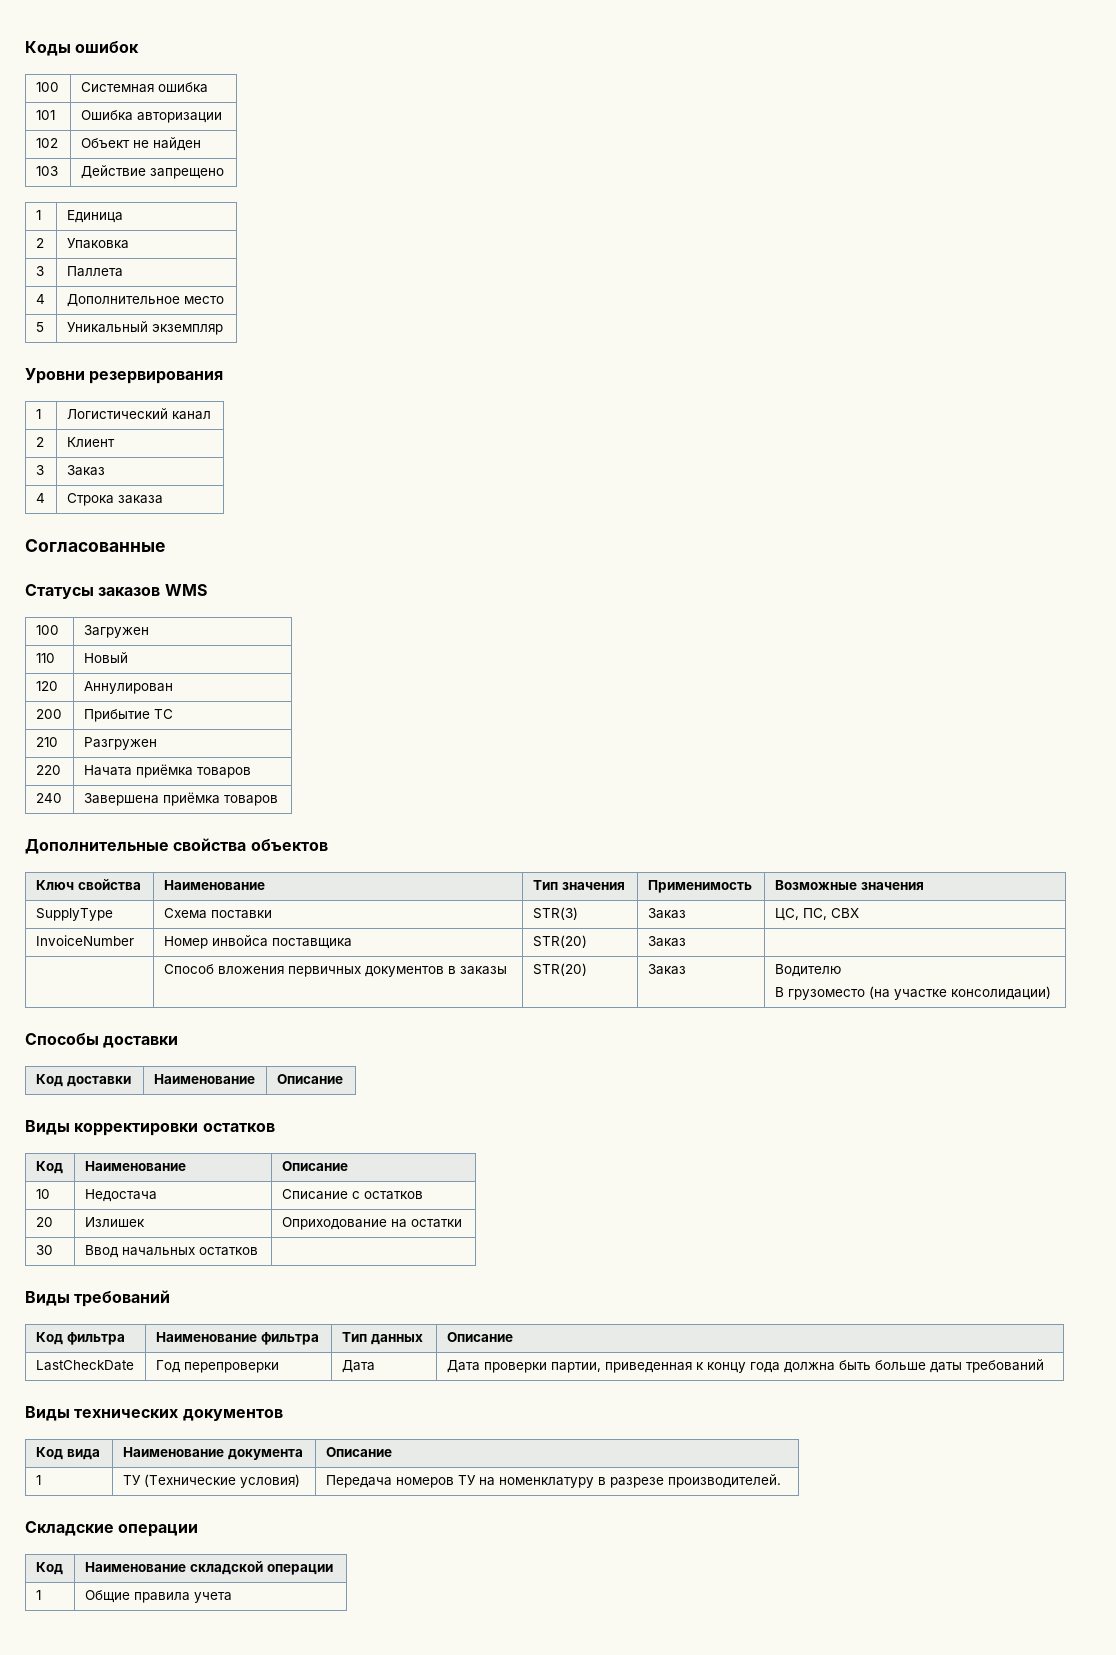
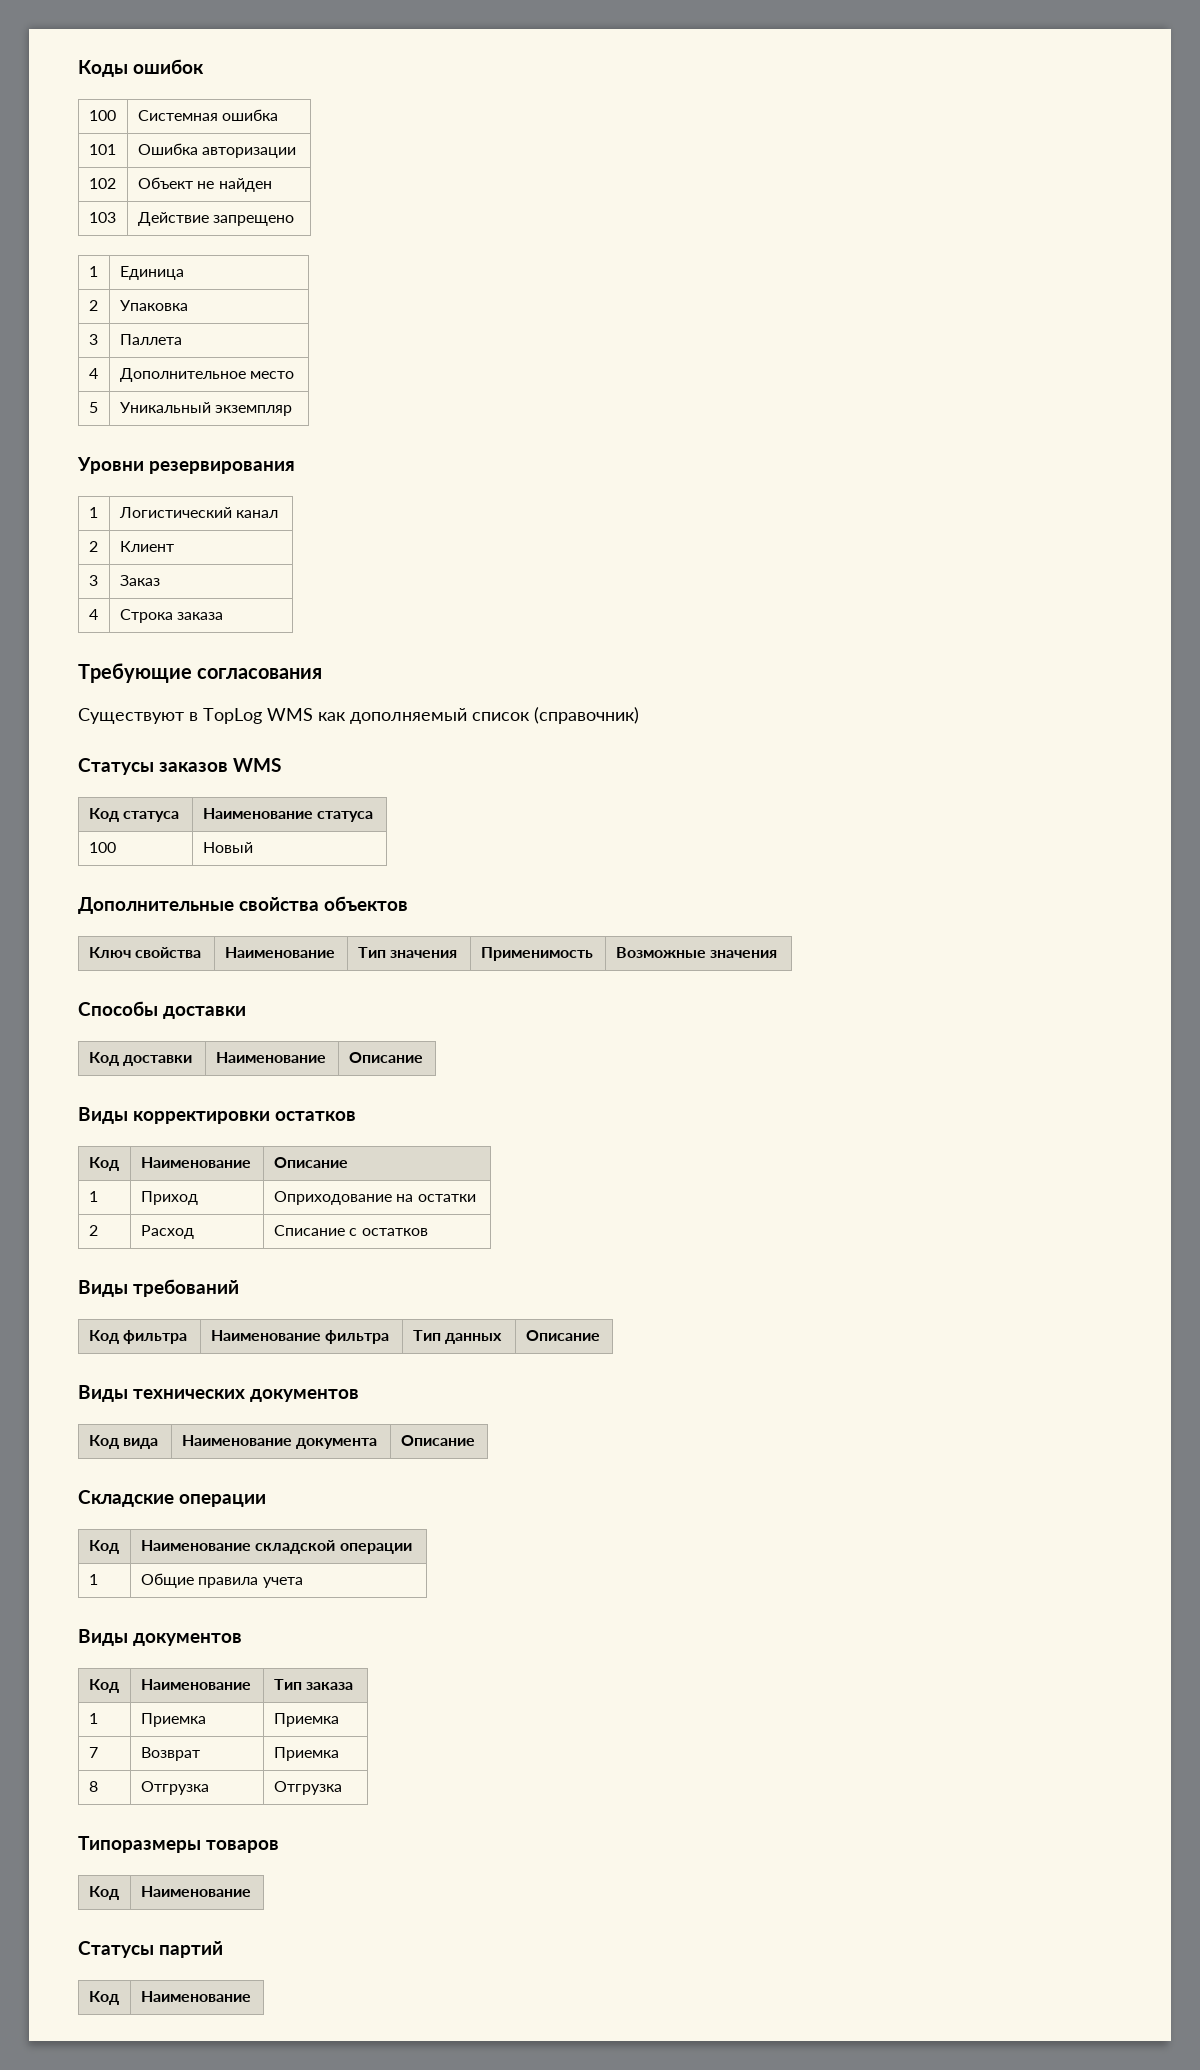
- Согласованные
+ Требующие согласования
+ Существуют в TopLog WMS как дополняемый список (справочник)
- 100 | Загружен
- 110 | Новый
+ Код статуса | Наименование статуса
+ 100 | Новый
- 120 | Аннулирован
- 200 | Прибытие ТС
- 210 | Разгружен
- 220 | Начата приёмка товаров
- 240 | Завершена приёмка товаров
- SupplyType | Схема поставки | STR(3) | Заказ | ЦС, ПС, СВХ
- InvoiceNumber | Номер инвойса поставщика | STR(20) | Заказ |
- | Способ вложения первичных документов в заказы | STR(20) | Заказ | Водителю
- В грузоместо (на участке консолидации)
- 10 | Недостача | Списание с остатков
- 20 | Излишек | Оприходование на остатки
+ 1 | Приход | Оприходование на остатки
- 30 | Ввод начальных остатков |
+ 2 | Расход | Списание с остатков
- LastCheckDate | Год перепроверки | Дата | Дата проверки партии, приведенная к концу года должна быть больше даты требований
- 1 | ТУ (Технические условия) | Передача номеров ТУ на номенклатуру в разрезе производителей.
+ Виды документов
+ Код | Наименование | Тип заказа
+ 1 | Приемка | Приемка
+ 7 | Возврат | Приемка
+ 8 | Отгрузка | Отгрузка
+ Типоразмеры товаров
+ Код | Наименование
+ Статусы партий
+ Код | Наименование

